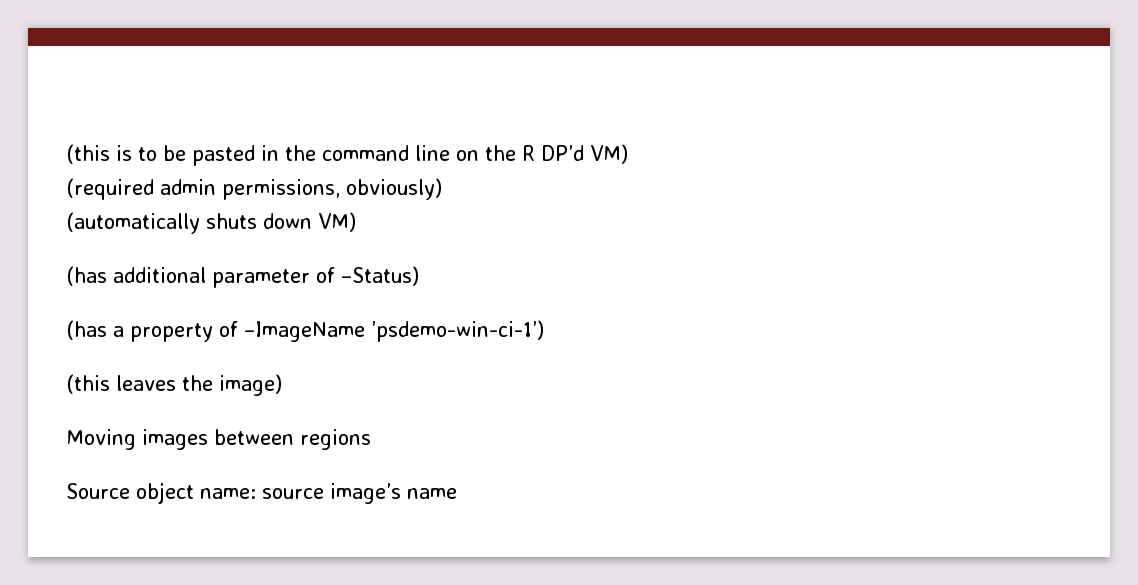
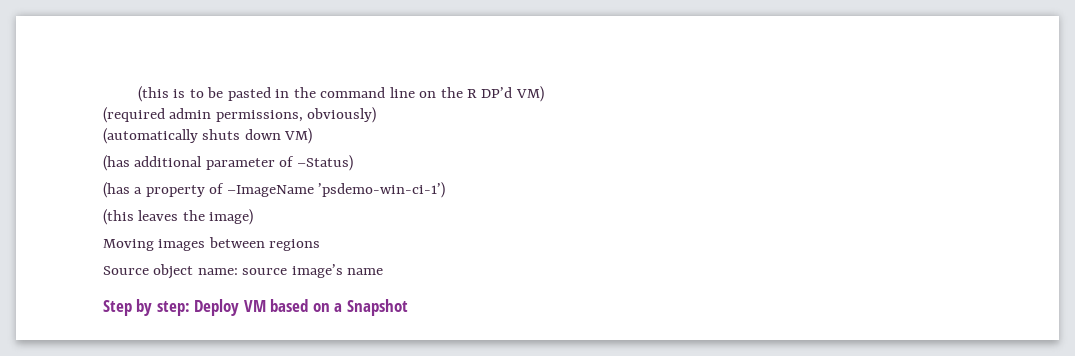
+ Step by step: Deploy VM based on a Snapshot

